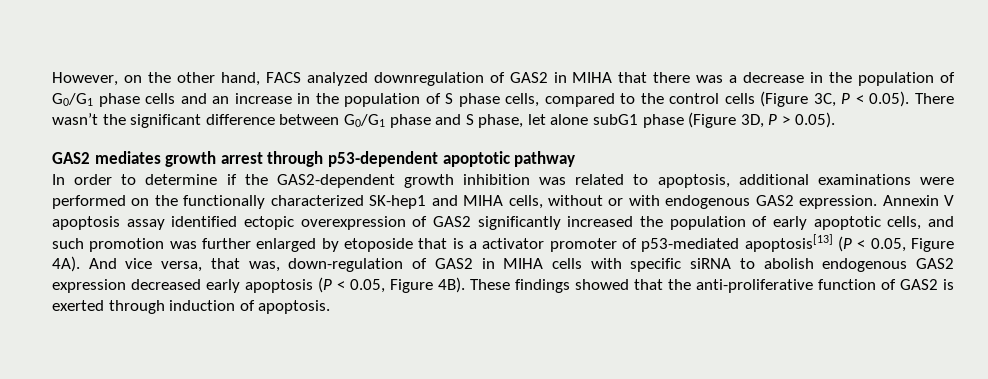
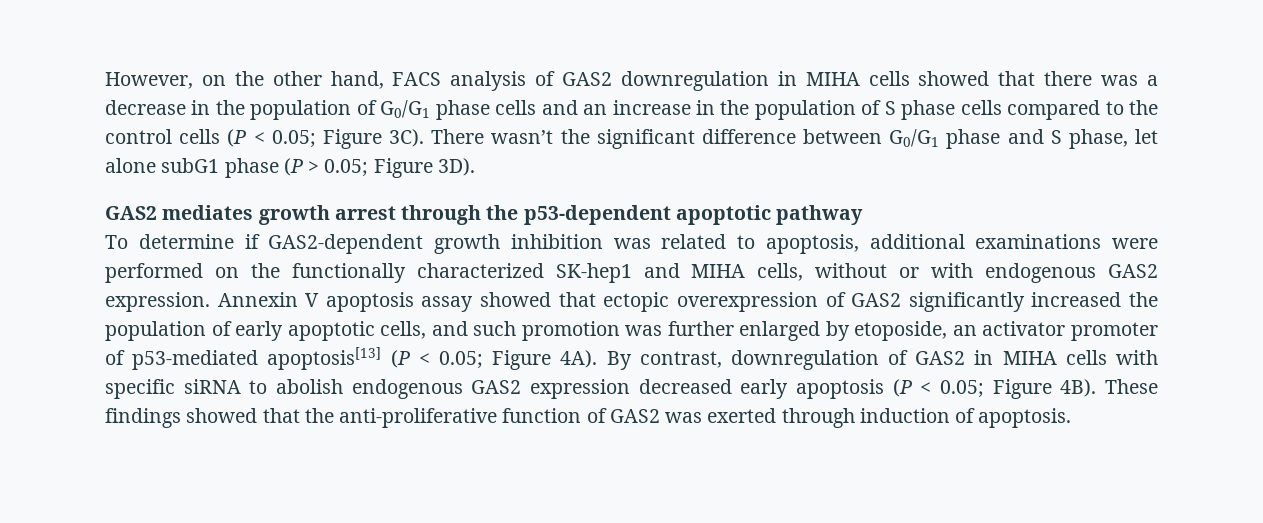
- However, on the other hand, FACS analyzed downregulation of GAS2 in MIHA that there was a decrease in the population of G0/G1 phase cells and an increase in the population of S phase cells, compared to the control cells (Figure 3C, P < 0.05). There wasn’t the significant difference between G0/G1 phase and S phase, let alone subG1 phase (Figure 3D, P > 0.05).
+ However, on the other hand, FACS analysis of GAS2 downregulation in MIHA cells showed that there was a decrease in the population of G0/G1 phase cells and an increase in the population of S phase cells compared to the control cells (P < 0.05; Figure 3C). There wasn’t the significant difference between G0/G1 phase and S phase, let alone subG1 phase (P > 0.05; Figure 3D).
- GAS2 mediates growth arrest through p53-dependent apoptotic pathway
+ GAS2 mediates growth arrest through the p53-dependent apoptotic pathway
- In order to determine if the GAS2-dependent growth inhibition was related to apoptosis, additional examinations were performed on the functionally characterized SK-hep1 and MIHA cells, without or with endogenous GAS2 expression.
+ To determine if GAS2-dependent growth inhibition was related to apoptosis, additional examinations were performed on the functionally characterized SK-hep1 and MIHA cells, without or with endogenous GAS2 expression.
- Annexin V apoptosis assay identified ectopic overexpression of GAS2 significantly increased the population of early apoptotic cells, and such promotion was further enlarged by etoposide that is a activator promoter of p53-mediated apoptosis[13] (P < 0.05, Figure 4A).
+ Annexin V apoptosis assay showed that ectopic overexpression of GAS2 significantly increased the population of early apoptotic cells, and such promotion was further enlarged by etoposide, an activator promoter of p53-mediated apoptosis[13] (P < 0.05; Figure 4A).
- And vice versa, that was, down-regulation of GAS2 in MIHA cells with specific siRNA to abolish endogenous GAS2 expression decreased early apoptosis (P < 0.05, Figure 4B).
+ By contrast, downregulation of GAS2 in MIHA cells with specific siRNA to abolish endogenous GAS2 expression decreased early apoptosis (P < 0.05; Figure 4B).
- These findings showed that the anti-proliferative function of GAS2 is exerted through induction of apoptosis.
+ These findings showed that the anti-proliferative function of GAS2 was exerted through induction of apoptosis.

